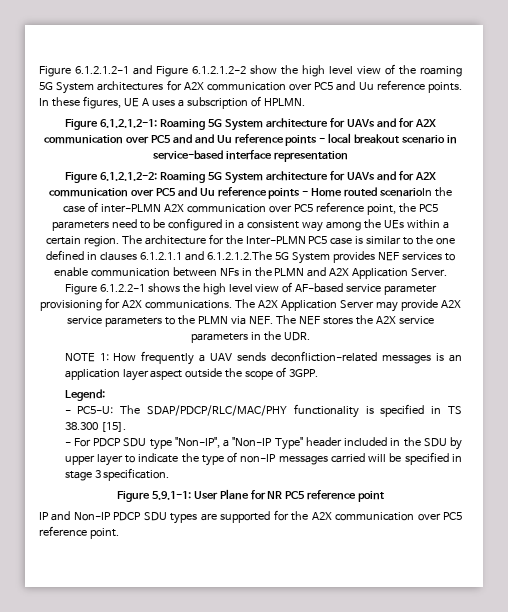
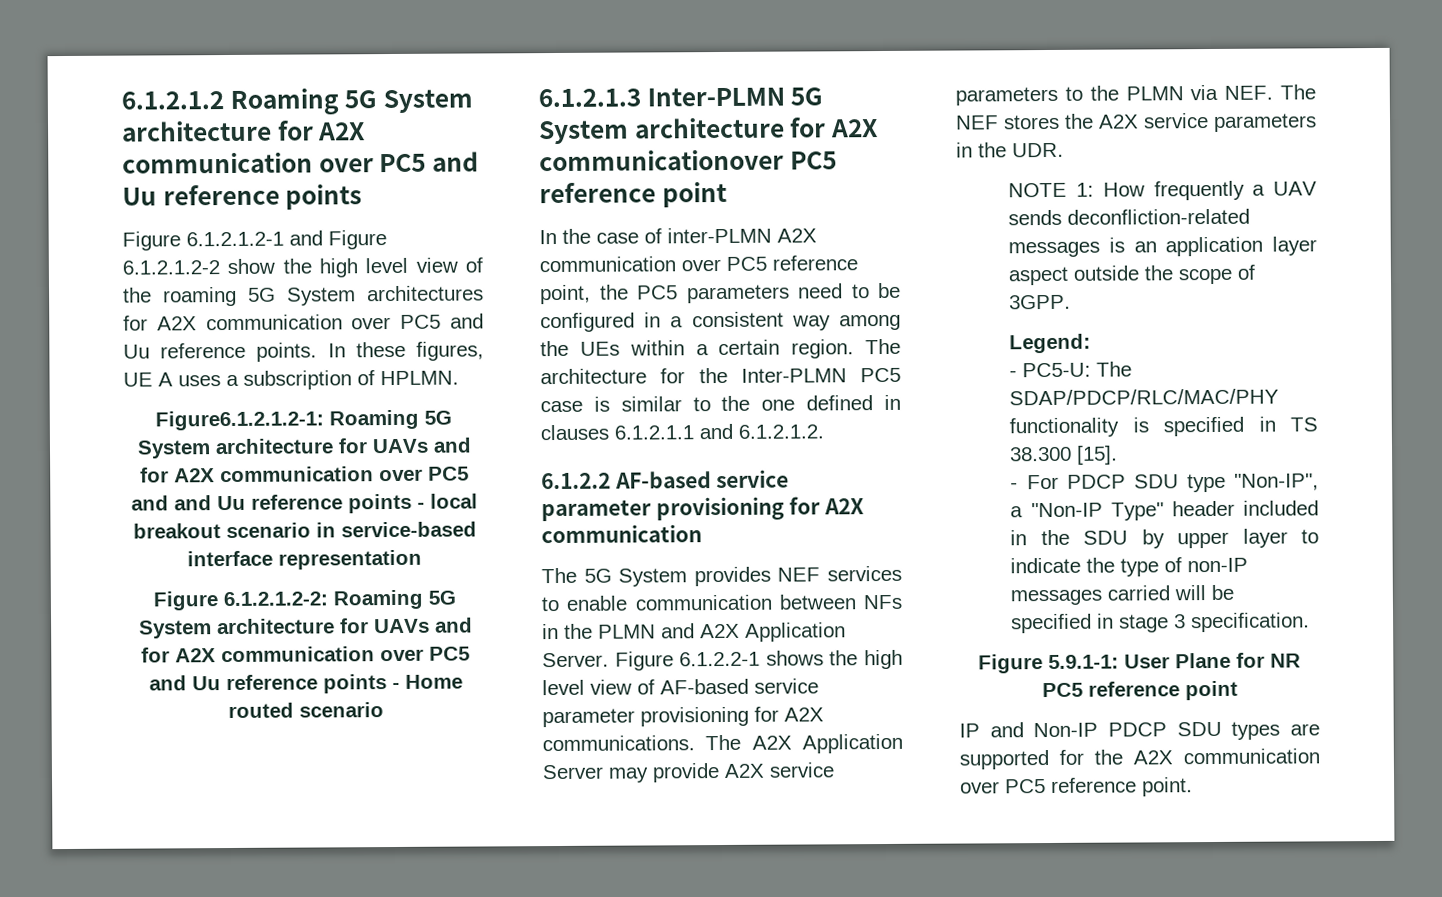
+ 6.1.2.1.2 Roaming 5G System architecture for A2X communication over PC5 and Uu reference points
- Figure 6.1.2.1.2-1: Roaming 5G System architecture for UAVs and for A2X communication over PC5 and and Uu reference points - local breakout scenario in service-based interface representation
+ Figure6.1.2.1.2-1: Roaming 5G System architecture for UAVs and for A2X communication over PC5 and and Uu reference points - local breakout scenario in service-based interface representation
- Figure 6.1.2.1.2-2: Roaming 5G System architecture for UAVs and for A2X communication over PC5 and Uu reference points - Home routed scenarioIn the case of inter-PLMN A2X communication over PC5 reference point, the PC5 parameters need to be configured in a consistent way among the UEs within a certain region.
+ Figure 6.1.2.1.2-2: Roaming 5G System architecture for UAVs and for A2X communication over PC5 and Uu reference points - Home routed scenario
+ 6.1.2.1.3 Inter-PLMN 5G System architecture for A2X communicationover PC5 reference point
+ In the case of inter-PLMN A2X communication over PC5 reference point, the PC5 parameters need to be configured in a consistent way among the UEs within a certain region.
- The architecture for the Inter-PLMN PC5 case is similar to the one defined in clauses 6.1.2.1.1 and 6.1.2.1.2.The 5G System provides NEF services to enable communication between NFs in the PLMN and A2X Application Server.
+ The architecture for the Inter-PLMN PC5 case is similar to the one defined in clauses 6.1.2.1.1 and 6.1.2.1.2.
+ 6.1.2.2 AF-based service parameter provisioning for A2X communication
+ The 5G System provides NEF services to enable communication between NFs in the PLMN and A2X Application Server.

